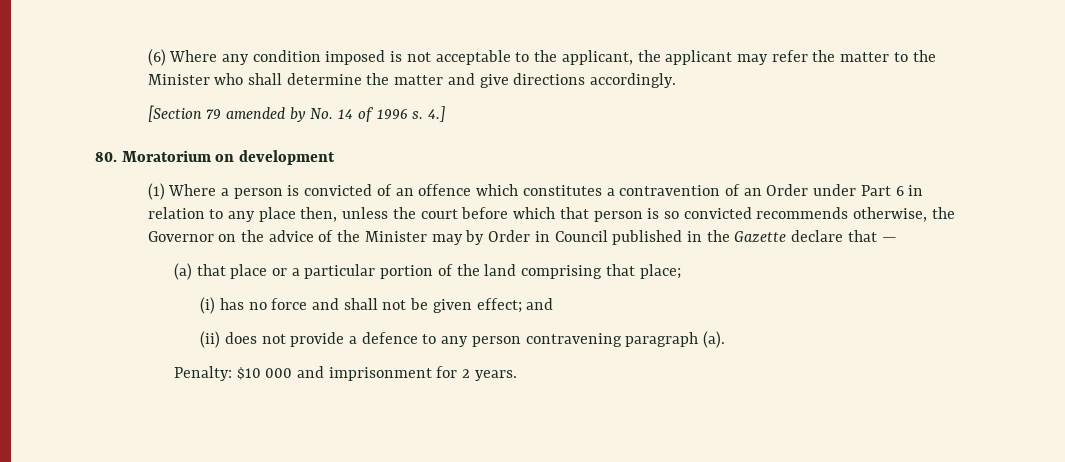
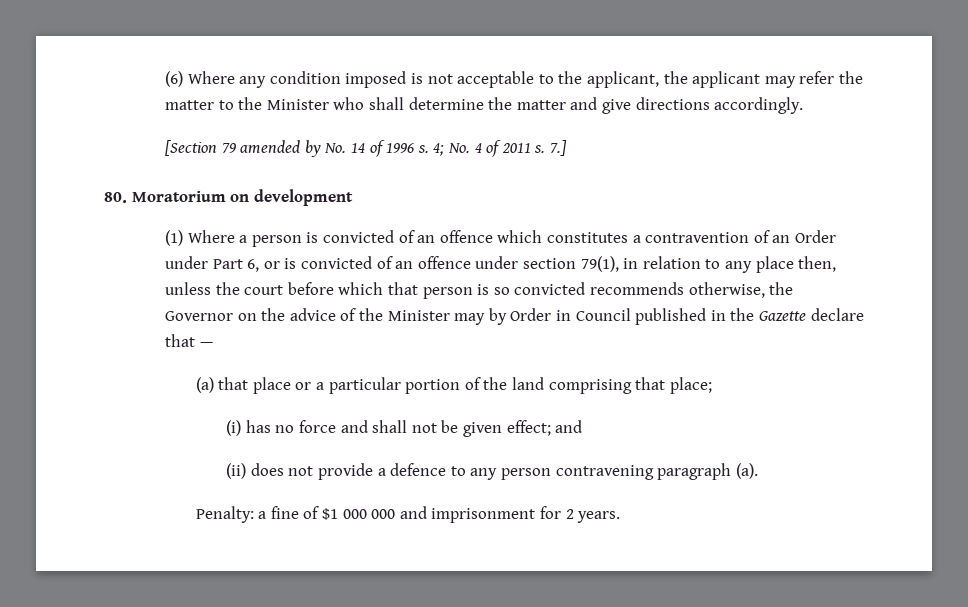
- 4.]
+ 4; No. 4 of 2011 s. 7.]
- (1) Where a person is convicted of an offence which constitutes a contravention of an Order under Part 6 in relation to any place then, unless the court before which that person is so convicted recommends otherwise, the Governor on the advice of the Minister may by Order in Council published in the Gazette declare that —
+ (1) Where a person is convicted of an offence which constitutes a contravention of an Order under Part 6, or is convicted of an offence under section 79(1), in relation to any place then, unless the court before which that person is so convicted recommends otherwise, the Governor on the advice of the Minister may by Order in Council published in the Gazette declare that —
- Penalty: $10 000 and imprisonment for 2 years.
+ Penalty: a fine of $1 000 000 and imprisonment for 2 years.

